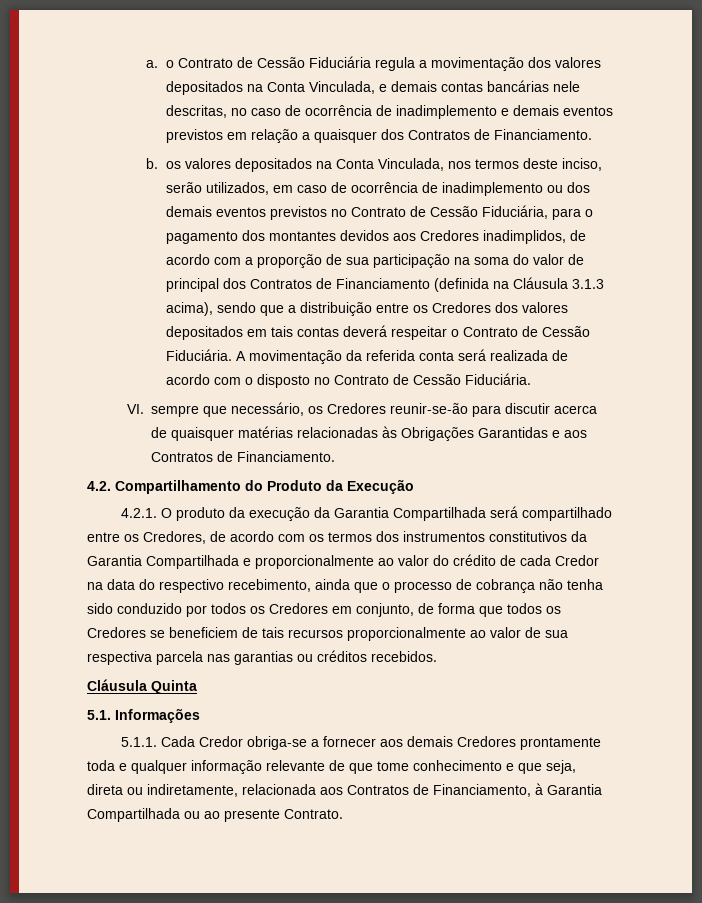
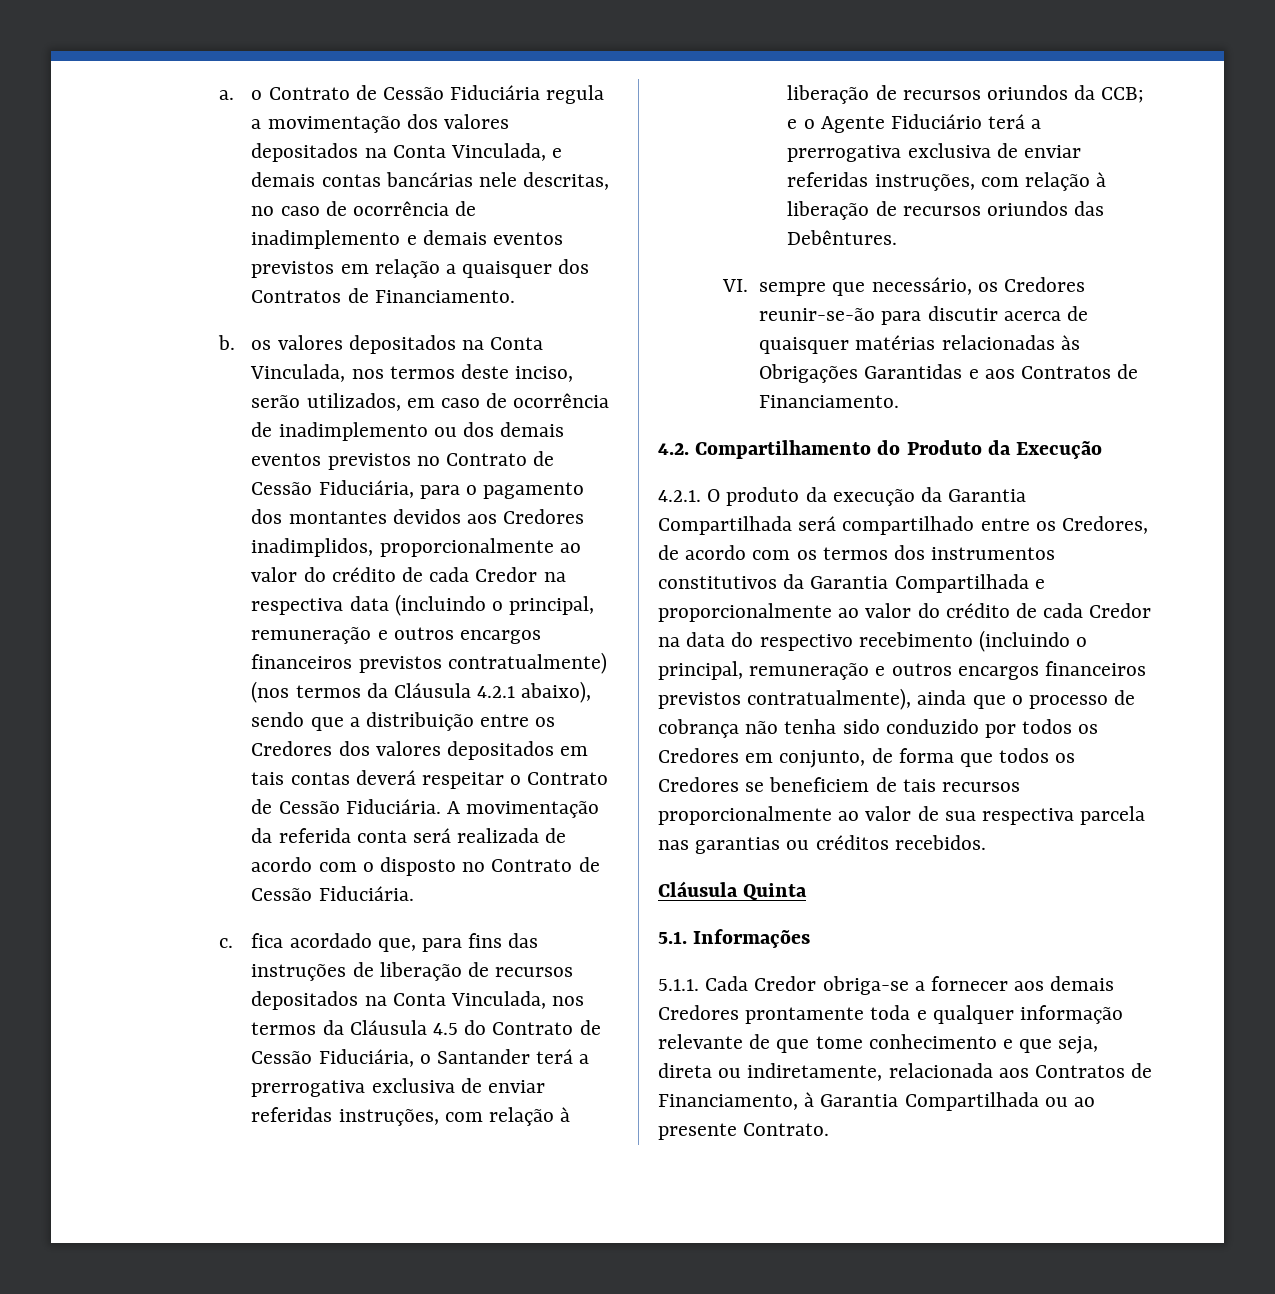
- b. os valores depositados na Conta Vinculada, nos termos deste inciso, serão utilizados, em caso de ocorrência de inadimplemento ou dos demais eventos previstos no Contrato de Cessão Fiduciária, para o pagamento dos montantes devidos aos Credores inadimplidos, de acordo com a proporção de sua participação na soma do valor de principal dos Contratos de Financiamento (definida na Cláusula 3.1.3 acima), sendo que a distribuição entre os Credores dos valores depositados em tais contas deverá respeitar o Contrato de Cessão Fiduciária.
+ b. os valores depositados na Conta Vinculada, nos termos deste inciso, serão utilizados, em caso de ocorrência de inadimplemento ou dos demais eventos previstos no Contrato de Cessão Fiduciária, para o pagamento dos montantes devidos aos Credores inadimplidos, proporcionalmente ao valor do crédito de cada Credor na respectiva data (incluindo o principal, remuneração e outros encargos financeiros previstos contratualmente) (nos termos da Cláusula 4.2.1 abaixo), sendo que a distribuição entre os Credores dos valores depositados em tais contas deverá respeitar o Contrato de Cessão Fiduciária.
+ c. fica acordado que, para fins das instruções de liberação de recursos depositados na Conta Vinculada, nos termos da Cláusula 4.5 do Contrato de Cessão Fiduciária, o Santander terá a prerrogativa exclusiva de enviar referidas instruções, com relação à liberação de recursos oriundos da CCB; e o Agente Fiduciário terá a prerrogativa exclusiva de enviar referidas instruções, com relação à liberação de recursos oriundos das Debêntures.
- 4.2.1. O produto da execução da Garantia Compartilhada será compartilhado entre os Credores, de acordo com os termos dos instrumentos constitutivos da Garantia Compartilhada e proporcionalmente ao valor do crédito de cada Credor na data do respectivo recebimento, ainda que o processo de cobrança não tenha sido conduzido por todos os Credores em conjunto, de forma que todos os Credores se beneficiem de tais recursos proporcionalmente ao valor de sua respectiva parcela nas garantias ou créditos recebidos.
+ 4.2.1. O produto da execução da Garantia Compartilhada será compartilhado entre os Credores, de acordo com os termos dos instrumentos constitutivos da Garantia Compartilhada e proporcionalmente ao valor do crédito de cada Credor na data do respectivo recebimento (incluindo o principal, remuneração e outros encargos financeiros previstos contratualmente), ainda que o processo de cobrança não tenha sido conduzido por todos os Credores em conjunto, de forma que todos os Credores se beneficiem de tais recursos proporcionalmente ao valor de sua respectiva parcela nas garantias ou créditos recebidos.

